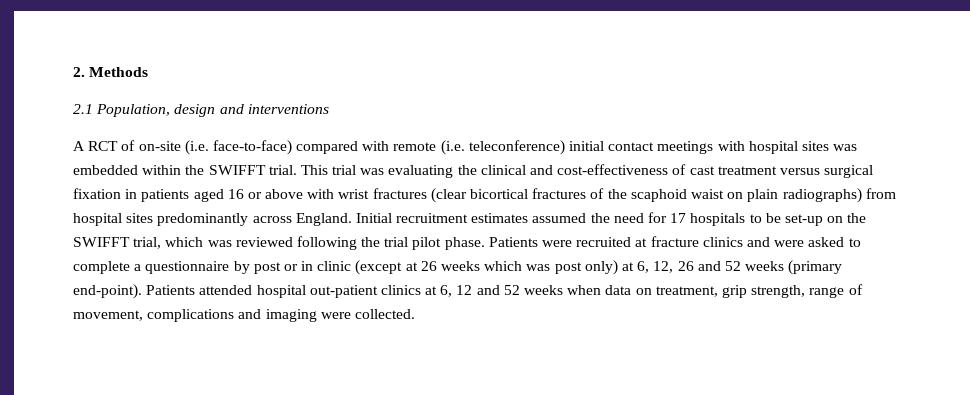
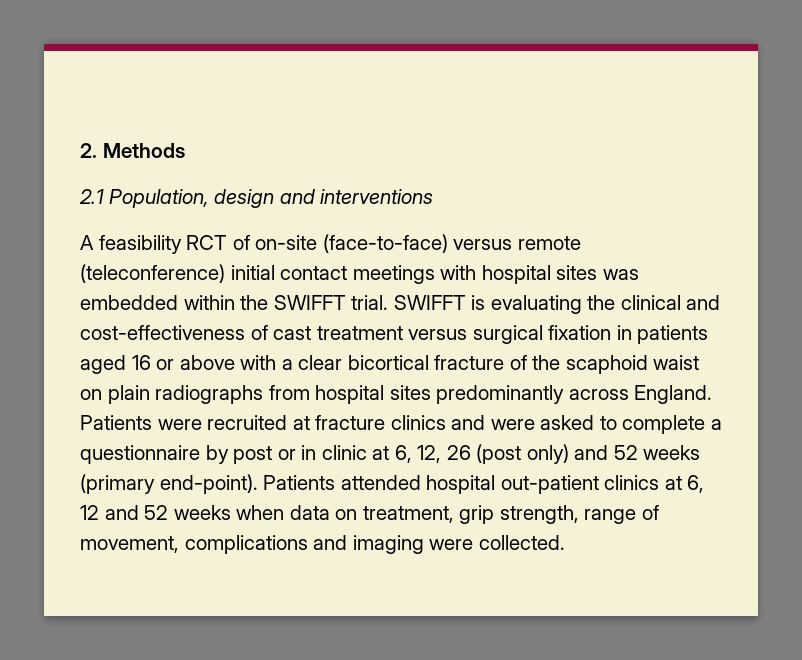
- A RCT of on-site (i.e. face-to-face) compared with remote (i.e. teleconference) initial contact meetings with hospital sites was embedded within the SWIFFT trial.
+ A feasibility RCT of on-site (face-to-face) versus remote (teleconference) initial contact meetings with hospital sites was embedded within the SWIFFT trial.
- This trial was evaluating the clinical and cost-effectiveness of cast treatment versus surgical fixation in patients aged 16 or above with wrist fractures (clear bicortical fractures of the scaphoid waist on plain radiographs) from hospital sites predominantly across England.
+ SWIFFT is evaluating the clinical and cost-effectiveness of cast treatment versus surgical fixation in patients aged 16 or above with a clear bicortical fracture of the scaphoid waist on plain radiographs from hospital sites predominantly across England.
- Initial recruitment estimates assumed the need for 17 hospitals to be set-up on the SWIFFT trial, which was reviewed following the trial pilot phase.
- Patients were recruited at fracture clinics and were asked to complete a questionnaire by post or in clinic (except at 26 weeks which was post only) at 6, 12, 26 and 52 weeks (primary end-point).
+ Patients were recruited at fracture clinics and were asked to complete a questionnaire by post or in clinic at 6, 12, 26 (post only) and 52 weeks (primary end-point).

